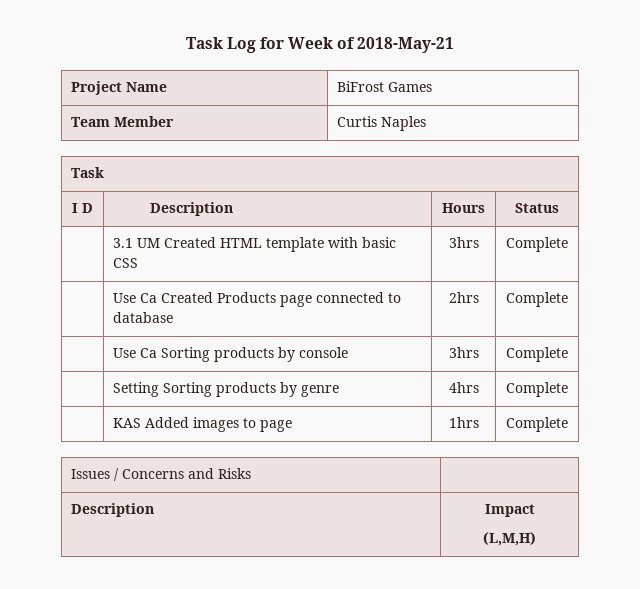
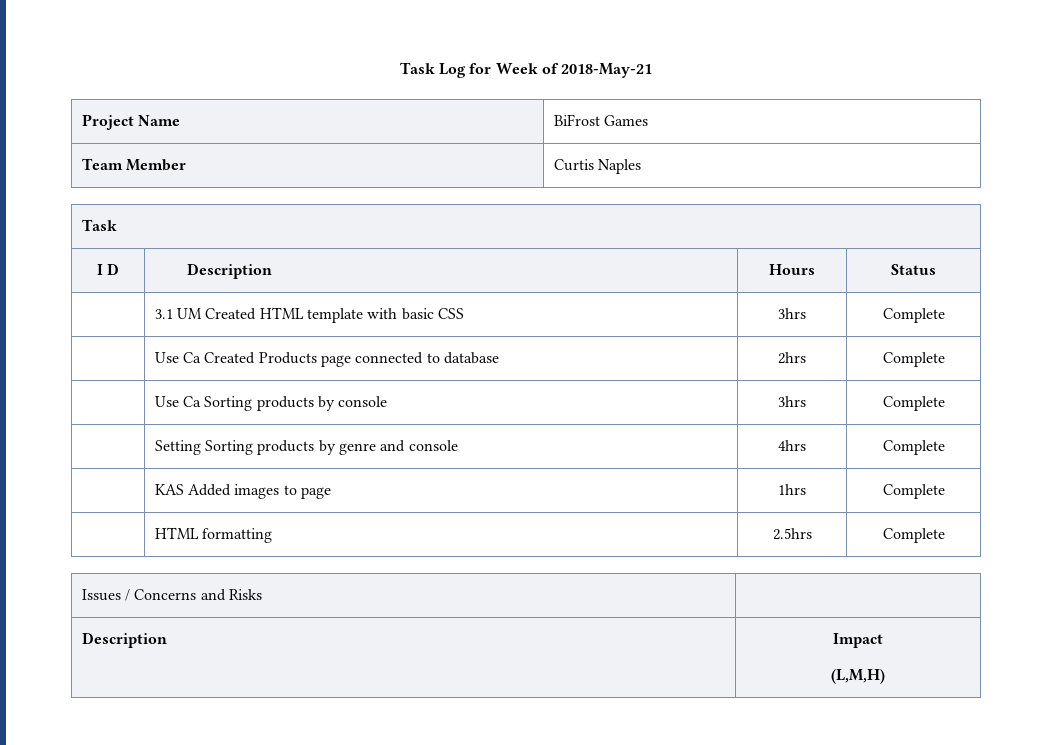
- | Setting Sorting products by genre | 4hrs | Complete
+ | Setting Sorting products by genre and console | 4hrs | Complete
+ | HTML formatting | 2.5hrs | Complete

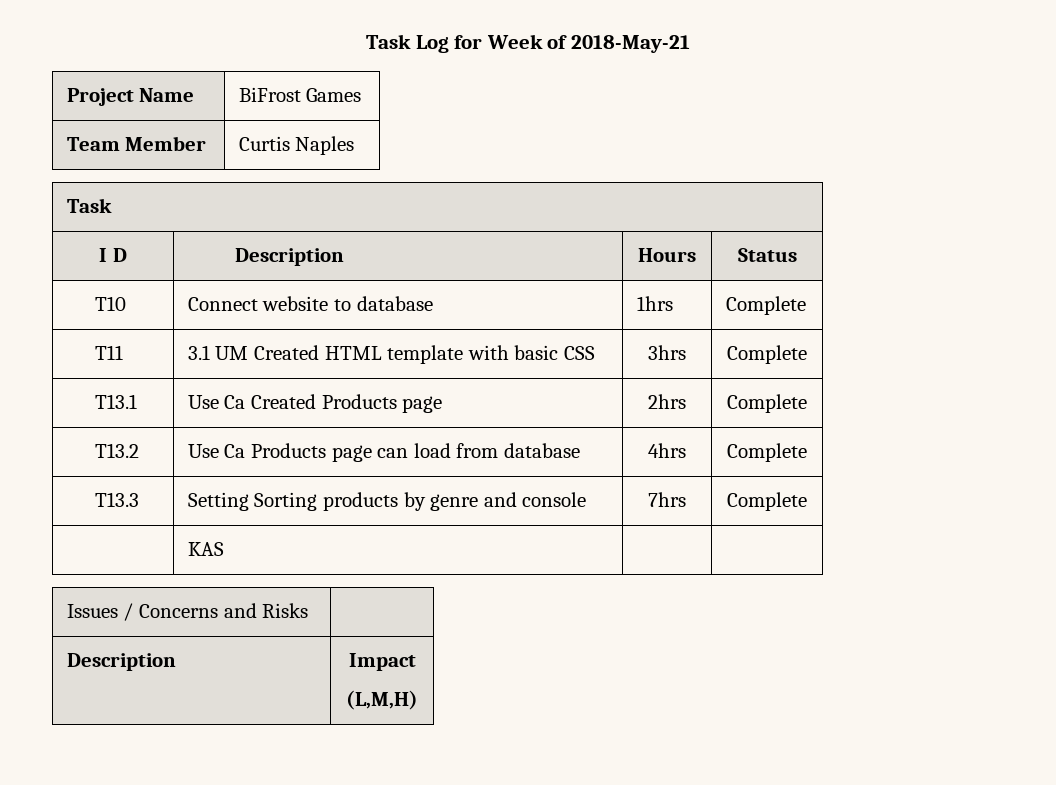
- | 3.1 UM Created HTML template with basic CSS | 3hrs | Complete
+ T10 | Connect website to database | 1hrs | Complete
+ T11 | 3.1 UM Created HTML template with basic CSS | 3hrs | Complete
- | Use Ca Created Products page connected to database | 2hrs | Complete
+ T13.1 | Use Ca Created Products page | 2hrs | Complete
- | Use Ca Sorting products by console | 3hrs | Complete
- | Setting Sorting products by genre and console | 4hrs | Complete
+ T13.2 | Use Ca Products page can load from database | 4hrs | Complete
+ T13.3 | Setting Sorting products by genre and console | 7hrs | Complete
- | KAS Added images to page | 1hrs | Complete
- | HTML formatting | 2.5hrs | Complete
+ | KAS | |

